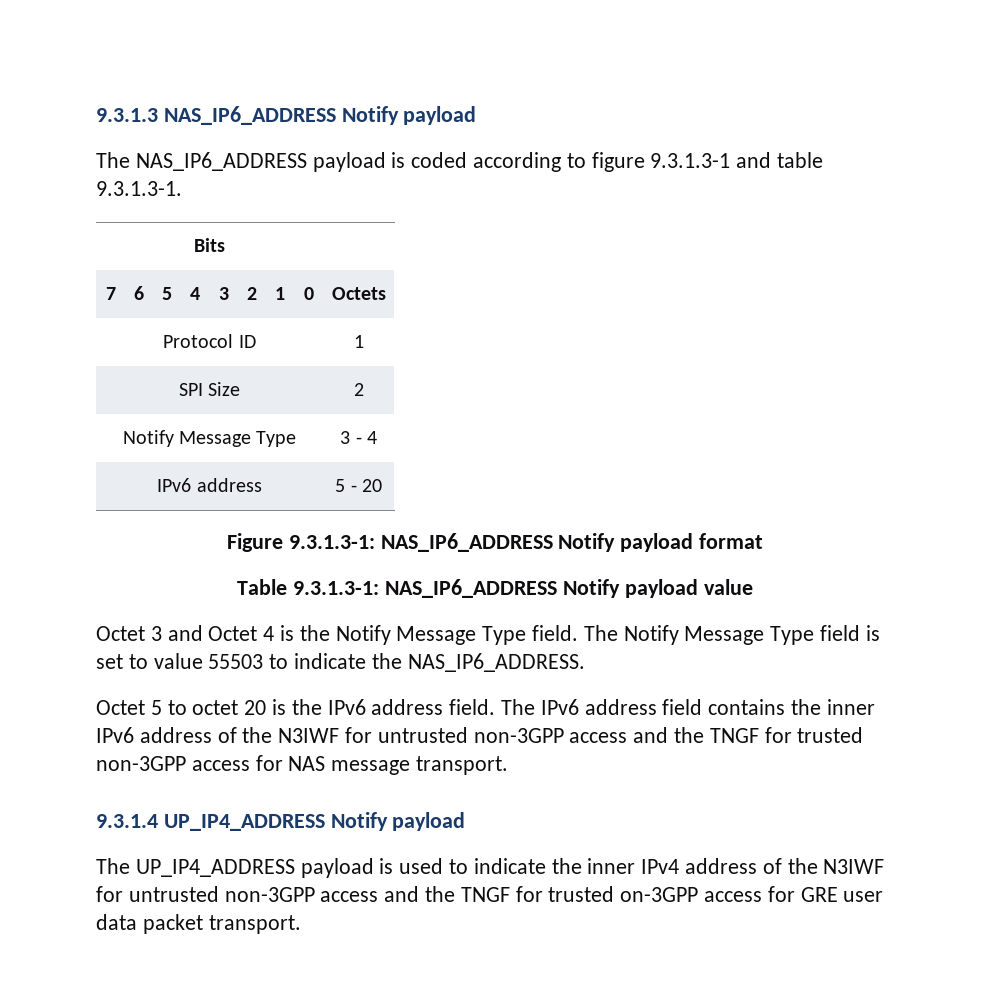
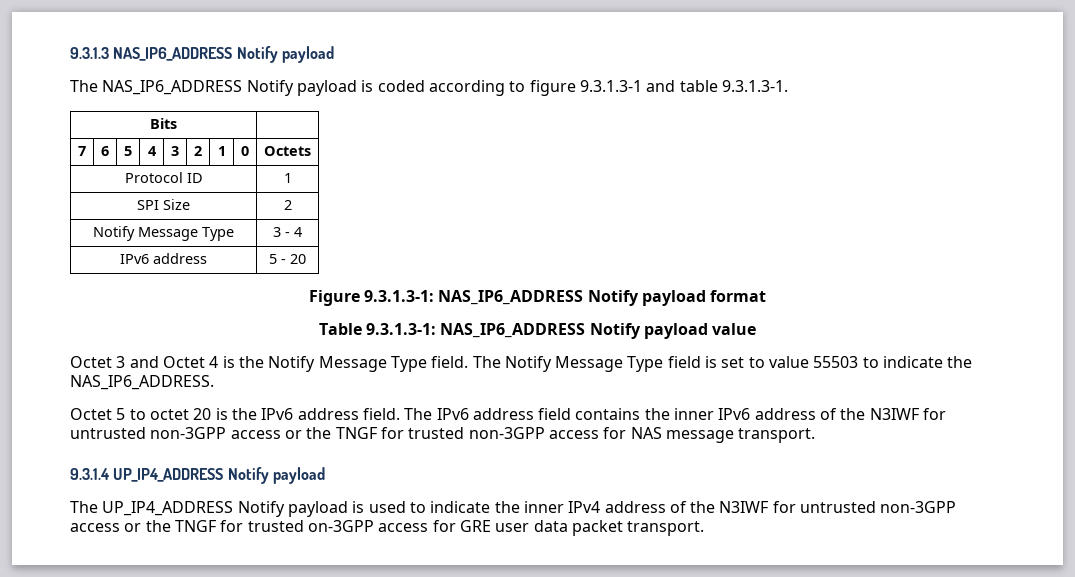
- The NAS_IP6_ADDRESS payload is coded according to figure 9.3.1.3-1 and table 9.3.1.3-1.
+ The NAS_IP6_ADDRESS Notify payload is coded according to figure 9.3.1.3-1 and table 9.3.1.3-1.
- The IPv6 address field contains the inner IPv6 address of the N3IWF for untrusted non-3GPP access and the TNGF for trusted non-3GPP access for NAS message transport.
+ The IPv6 address field contains the inner IPv6 address of the N3IWF for untrusted non-3GPP access or the TNGF for trusted non-3GPP access for NAS message transport.
- The UP_IP4_ADDRESS payload is used to indicate the inner IPv4 address of the N3IWF for untrusted non-3GPP access and the TNGF for trusted on-3GPP access for GRE user data packet transport.
+ The UP_IP4_ADDRESS Notify payload is used to indicate the inner IPv4 address of the N3IWF for untrusted non-3GPP access or the TNGF for trusted on-3GPP access for GRE user data packet transport.

